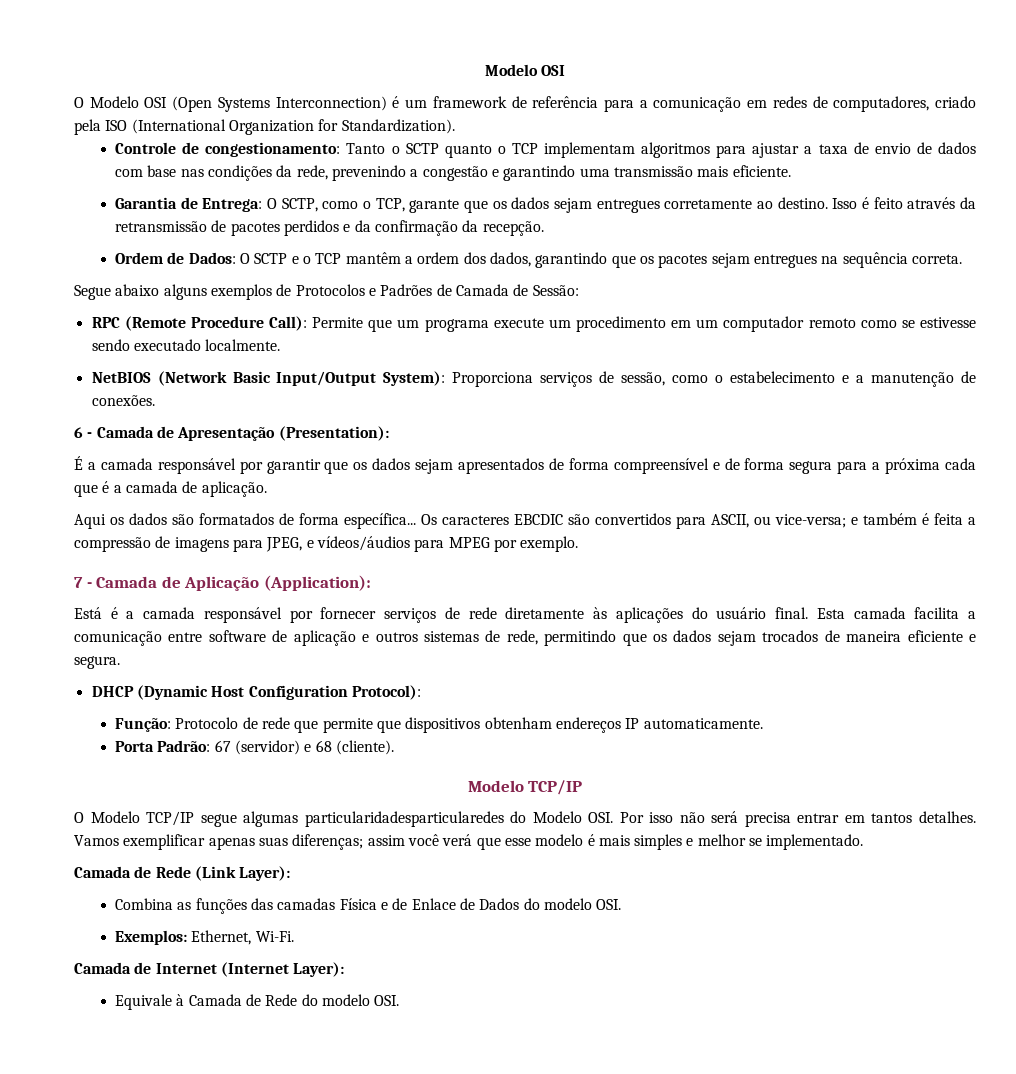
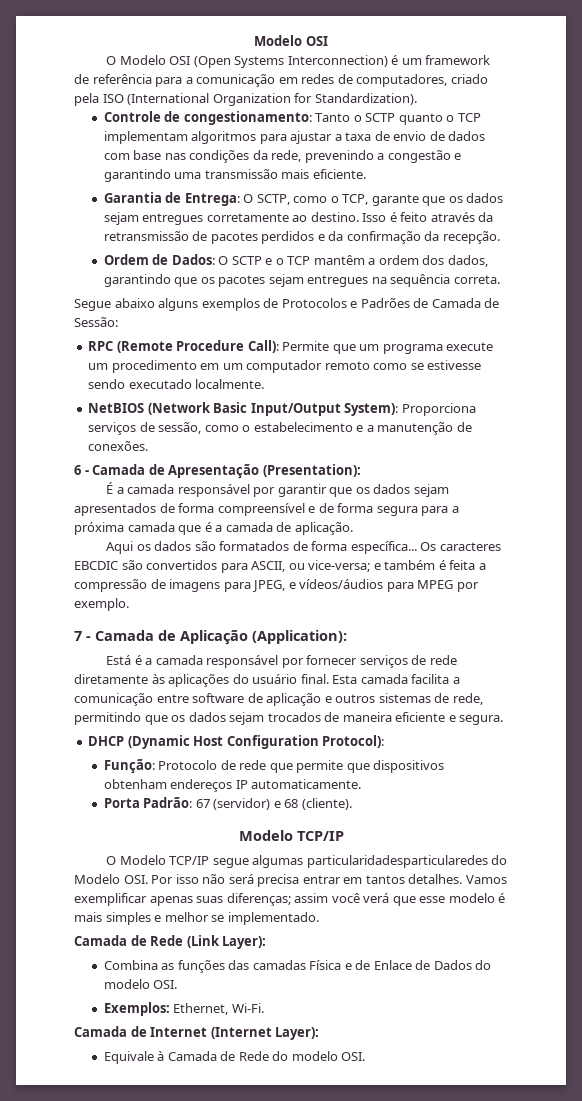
- É a camada responsável por garantir que os dados sejam apresentados de forma compreensível e de forma segura para a próxima cada que é a camada de aplicação.
+ É a camada responsável por garantir que os dados sejam apresentados de forma compreensível e de forma segura para a próxima camada que é a camada de aplicação.

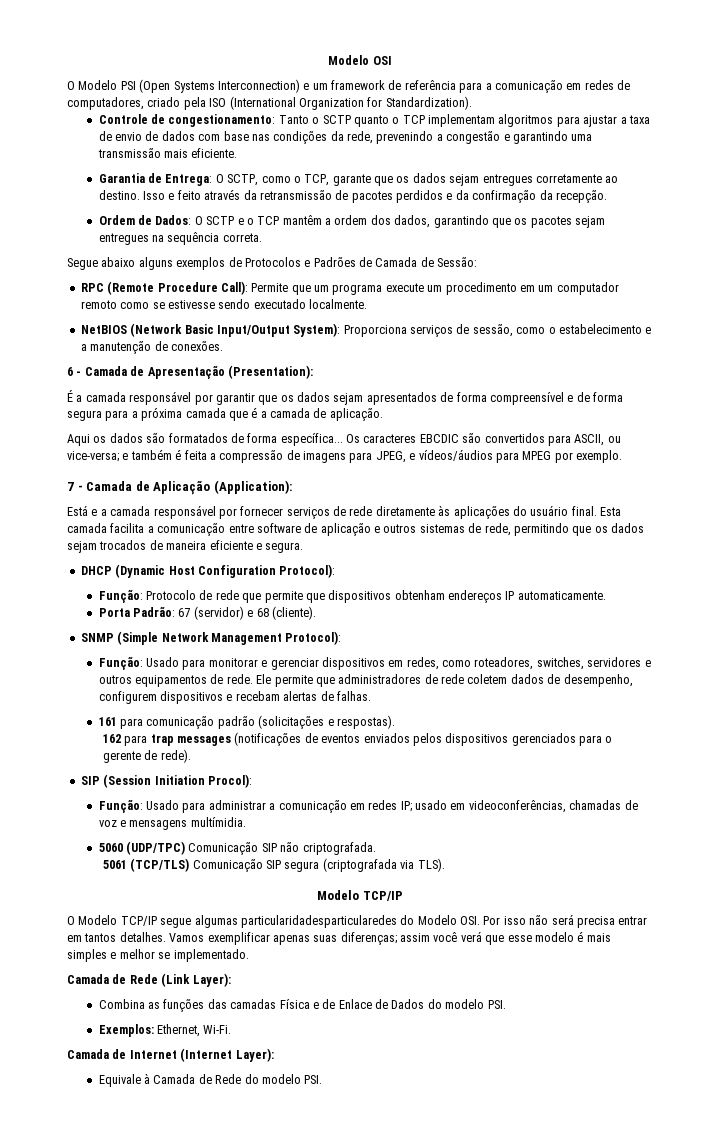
- O Modelo OSI (Open Systems Interconnection) é um framework de referência para a comunicação em redes de computadores, criado pela ISO (International Organization for Standardization).
+ O Modelo PSI (Open Systems Interconnection) e um framework de referência para a comunicação em redes de computadores, criado pela ISO (International Organization for Standardization).
- Isso é feito através da retransmissão de pacotes perdidos e da confirmação da recepção.
+ Isso e feito através da retransmissão de pacotes perdidos e da confirmação da recepção.
- Está é a camada responsável por fornecer serviços de rede diretamente às aplicações do usuário final.
+ Está e a camada responsável por fornecer serviços de rede diretamente às aplicações do usuário final.
+ SNMP (Simple Network Management Protocol):
+ Função: Usado para monitorar e gerenciar dispositivos em redes, como roteadores, switches, servidores e outros equipamentos de rede. Ele permite que administradores de rede coletem dados de desempenho, configurem dispositivos e recebam alertas de falhas.
+ 161 para comunicação padrão (solicitações e respostas).
+ 162 para trap messages (notificações de eventos enviados pelos dispositivos gerenciados para o gerente de rede).
+ SIP (Session Initiation Procol):
+ Função: Usado para administrar a comunicação em redes IP; usado em videoconferências, chamadas de voz e mensagens multímidia.
+ 5060 (UDP/TPC) Comunicação SIP não criptografada.
+ 5061 (TCP/TLS) Comunicação SIP segura (criptografada via TLS).
- Combina as funções das camadas Física e de Enlace de Dados do modelo OSI.
+ Combina as funções das camadas Física e de Enlace de Dados do modelo PSI.
- Equivale à Camada de Rede do modelo OSI.
+ Equivale à Camada de Rede do modelo PSI.

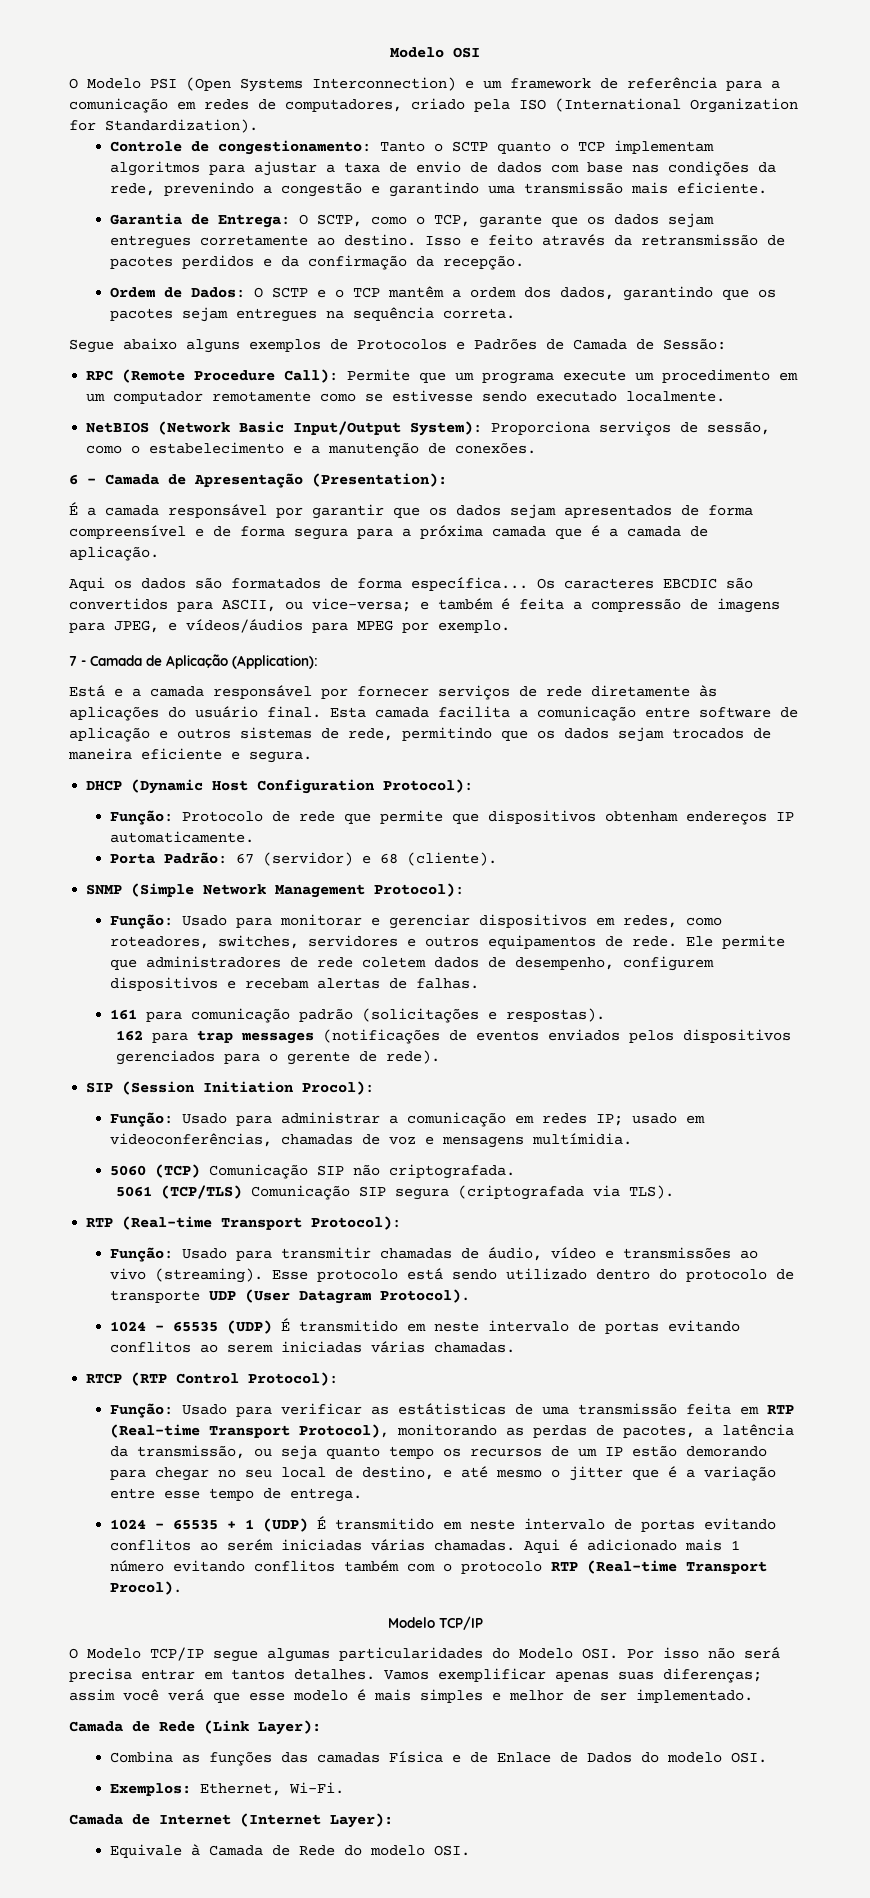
- RPC (Remote Procedure Call): Permite que um programa execute um procedimento em um computador remoto como se estivesse sendo executado localmente.
+ RPC (Remote Procedure Call): Permite que um programa execute um procedimento em um computador remotamente como se estivesse sendo executado localmente.
- 5060 (UDP/TPC) Comunicação SIP não criptografada.
+ 5060 (TCP) Comunicação SIP não criptografada.
+ RTP (Real-time Transport Protocol):
+ Função: Usado para transmitir chamadas de áudio, vídeo e transmissões ao vivo (streaming). Esse protocolo está sendo utilizado dentro do protocolo de transporte UDP (User Datagram Protocol).
+ 1024 - 65535 (UDP) É transmitido em neste intervalo de portas evitando conflitos ao serem iniciadas várias chamadas.
+ RTCP (RTP Control Protocol):
+ Função: Usado para verificar as estátisticas de uma transmissão feita em RTP (Real-time Transport Protocol), monitorando as perdas de pacotes, a latência da transmissão, ou seja quanto tempo os recursos de um IP estão demorando para chegar no seu local de destino, e até mesmo o jitter que é a variação entre esse tempo de entrega.
+ 1024 - 65535 + 1 (UDP) É transmitido em neste intervalo de portas evitando conflitos ao serém iniciadas várias chamadas. Aqui é adicionado mais 1 número evitando conflitos também com o protocolo RTP (Real-time Transport Procol).
- O Modelo TCP/IP segue algumas particularidadesparticularedes do Modelo OSI. Por isso não será precisa entrar em tantos detalhes.
+ O Modelo TCP/IP segue algumas particularidades do Modelo OSI. Por isso não será precisa entrar em tantos detalhes.
- Vamos exemplificar apenas suas diferenças; assim você verá que esse modelo é mais simples e melhor se implementado.
+ Vamos exemplificar apenas suas diferenças; assim você verá que esse modelo é mais simples e melhor de ser implementado.
- Combina as funções das camadas Física e de Enlace de Dados do modelo PSI.
+ Combina as funções das camadas Física e de Enlace de Dados do modelo OSI.
- Equivale à Camada de Rede do modelo PSI.
+ Equivale à Camada de Rede do modelo OSI.

